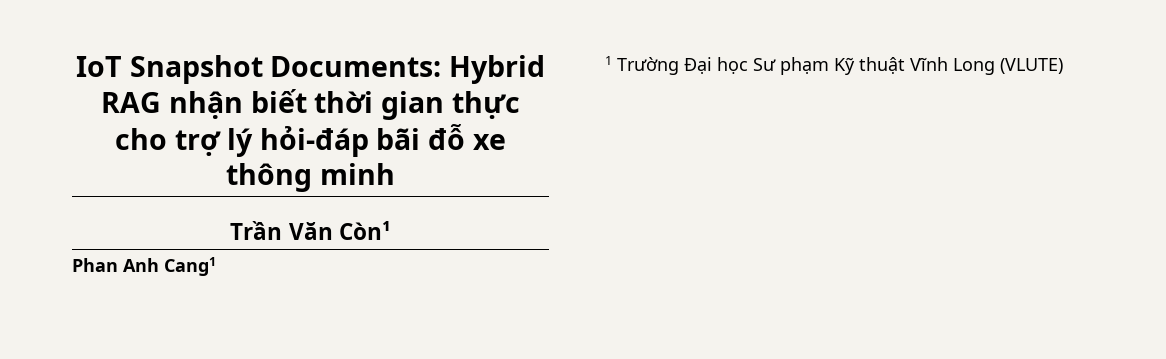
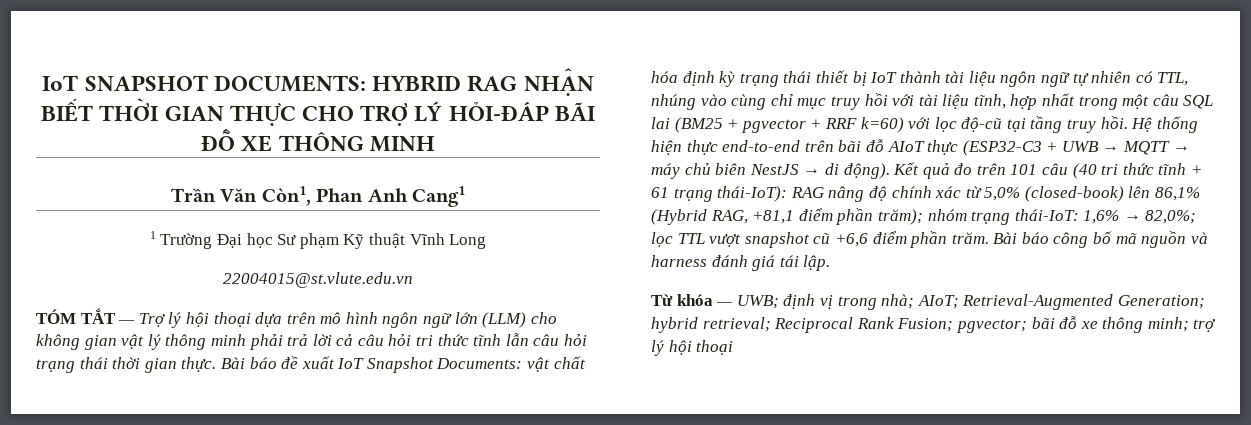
- IoT Snapshot Documents: Hybrid RAG nhận biết thời gian thực cho trợ lý hỏi-đáp bãi đỗ xe thông minh
+ IoT SNAPSHOT DOCUMENTS: HYBRID RAG NHẬN BIẾT THỜI GIAN THỰC CHO TRỢ LÝ HỎI-ĐÁP BÃI ĐỖ XE THÔNG MINH
- Trần Văn Còn¹
- Phan Anh Cang1
+ Trần Văn Còn1, Phan Anh Cang1
- 1 Trường Đại học Sư phạm Kỹ thuật Vĩnh Long (VLUTE)
+ 1 Trường Đại học Sư phạm Kỹ thuật Vĩnh Long
+ 22004015@st.vlute.edu.vn
+ TÓM TẮT — Trợ lý hội thoại dựa trên mô hình ngôn ngữ lớn (LLM) cho không gian vật lý thông minh phải trả lời cả câu hỏi tri thức tĩnh lẫn câu hỏi trạng thái thời gian thực. Bài báo đề xuất IoT Snapshot Documents: vật chất hóa định kỳ trạng thái thiết bị IoT thành tài liệu ngôn ngữ tự nhiên có TTL, nhúng vào cùng chỉ mục truy hồi với tài liệu tĩnh, hợp nhất trong một câu SQL lai (BM25 + pgvector + RRF k=60) với lọc độ-cũ tại tầng truy hồi. Hệ thống hiện thực end-to-end trên bãi đỗ AIoT thực (ESP32-C3 + UWB → MQTT → máy chủ biên NestJS → di động). Kết quả đo trên 101 câu (40 tri thức tĩnh + 61 trạng thái-IoT): RAG nâng độ chính xác từ 5,0% (closed-book) lên 86,1% (Hybrid RAG, +81,1 điểm phần trăm); nhóm trạng thái-IoT: 1,6% → 82,0%; lọc TTL vượt snapshot cũ +6,6 điểm phần trăm. Bài báo công bố mã nguồn và harness đánh giá tái lập.
+ Từ khóa — UWB; định vị trong nhà; AIoT; Retrieval-Augmented Generation; hybrid retrieval; Reciprocal Rank Fusion; pgvector; bãi đỗ xe thông minh; trợ lý hội thoại

